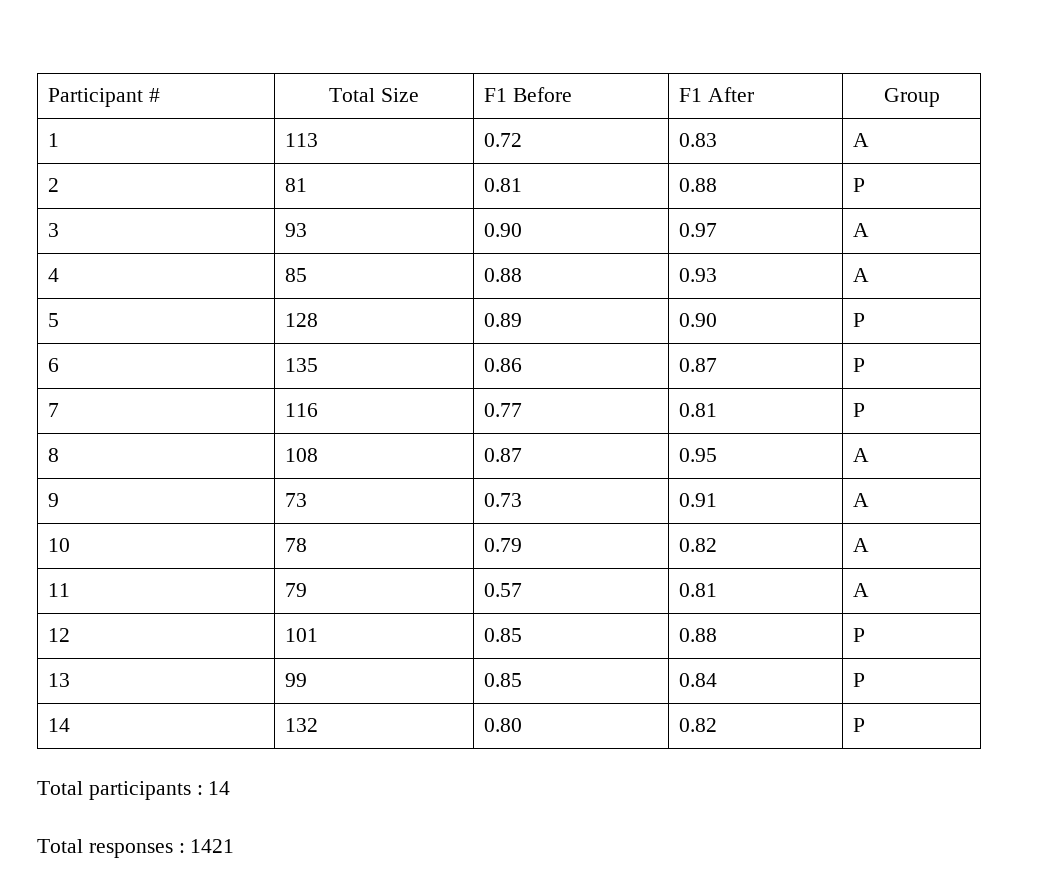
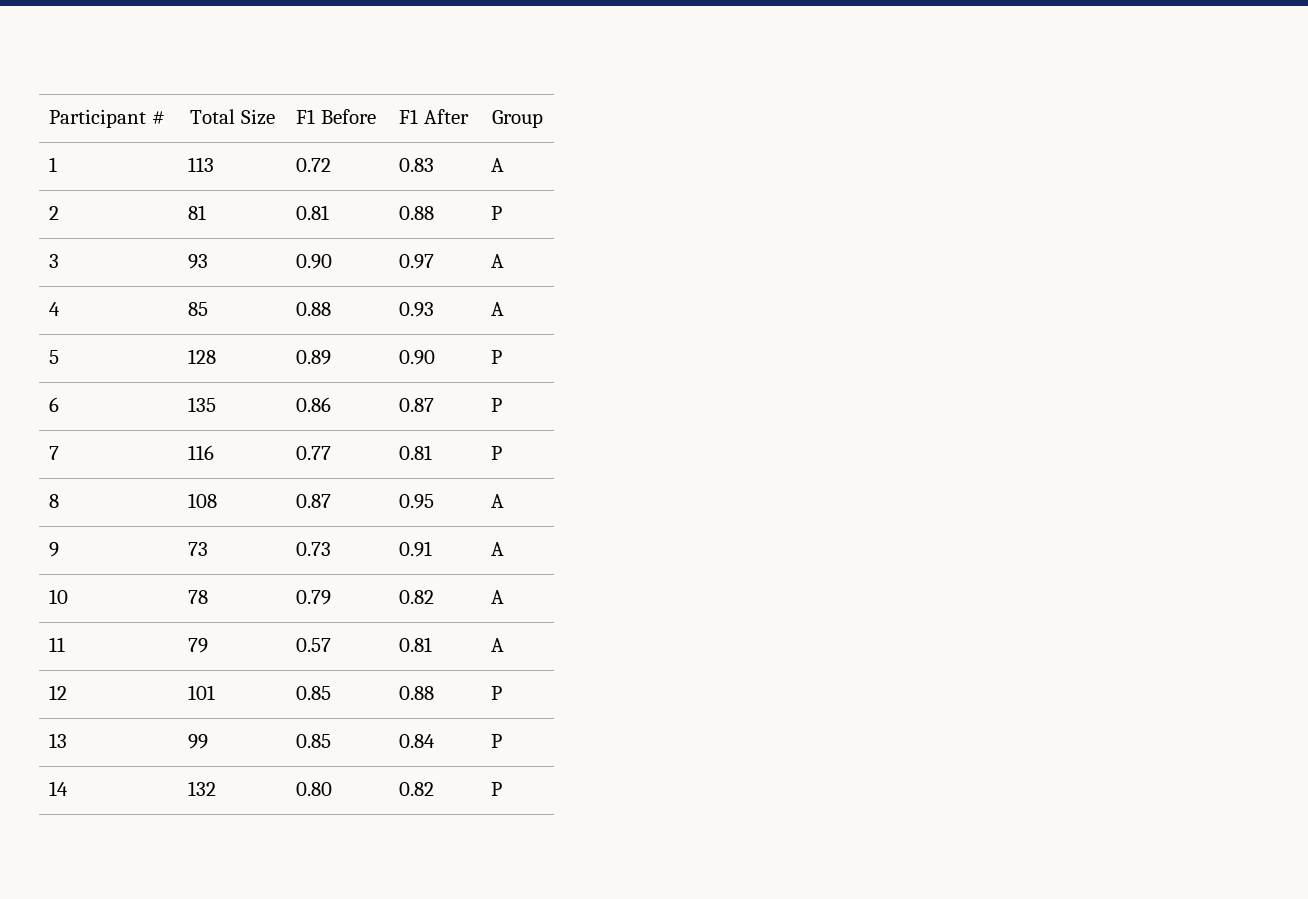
- Total participants : 14
- Total responses : 1421

